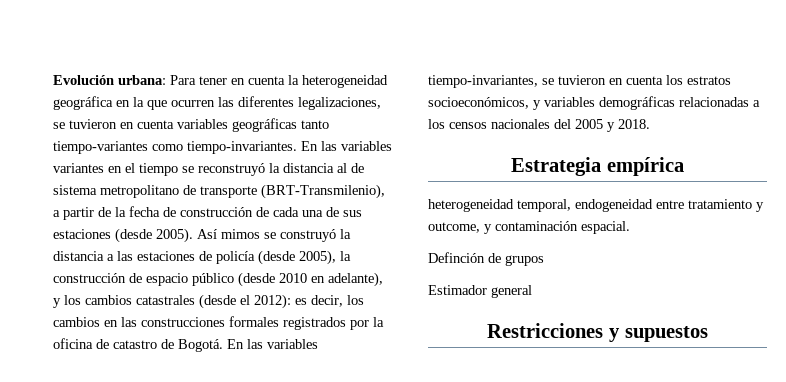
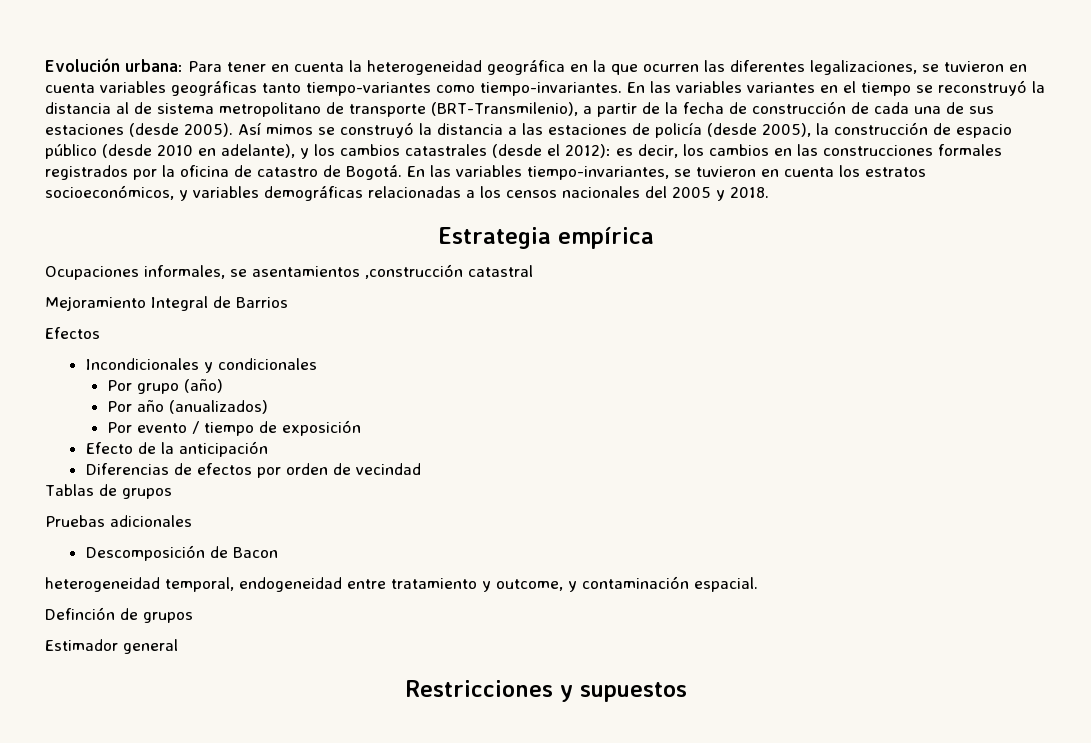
+ Ocupaciones informales, se asentamientos ,construcción catastral
+ Mejoramiento Integral de Barrios
+ Efectos
+ Incondicionales y condicionales
+ Por grupo (año)
+ Por año (anualizados)
+ Por evento / tiempo de exposición
+ Efecto de la anticipación
+ Diferencias de efectos por orden de vecindad
+ Tablas de grupos
+ Pruebas adicionales
+ Descomposición de Bacon

